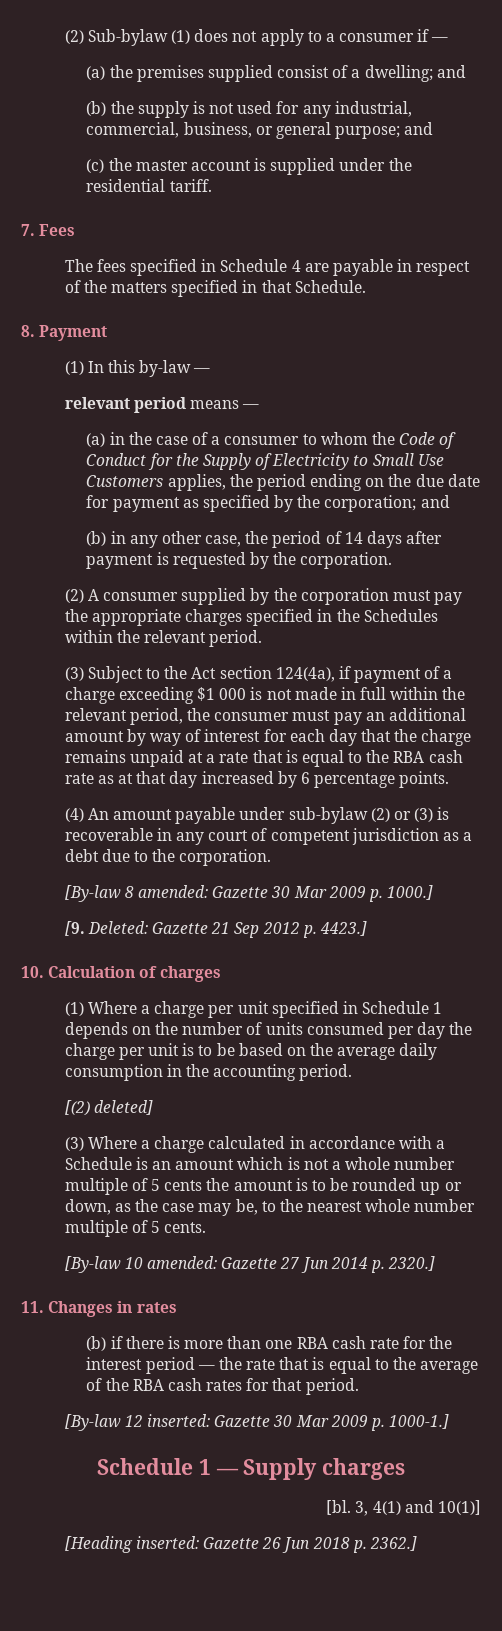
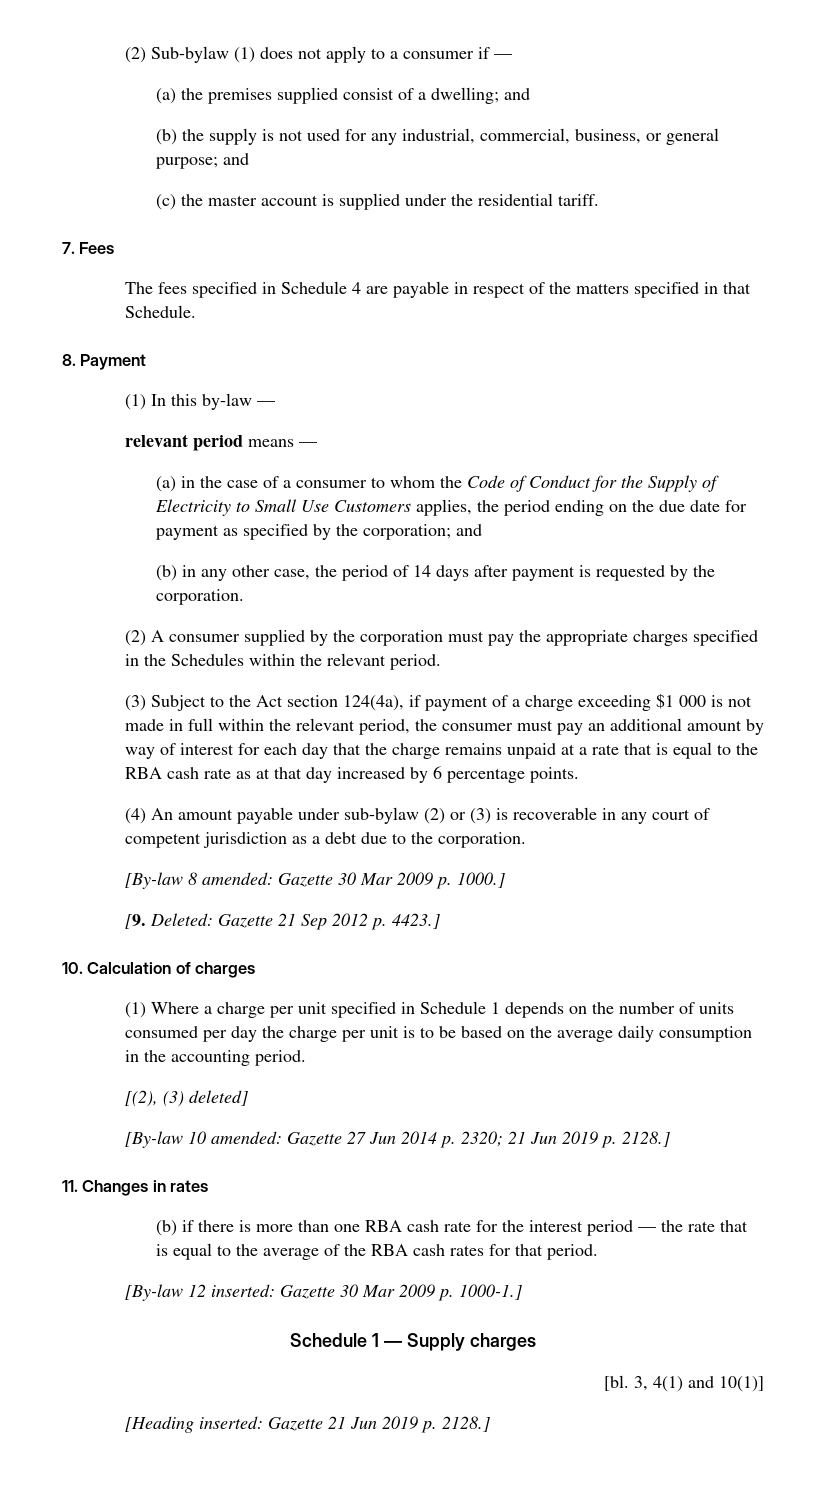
- [(2) deleted]
+ [(2), (3) deleted]
- (3) Where a charge calculated in accordance with a Schedule is an amount which is not a whole number multiple of 5 cents the amount is to be rounded up or down, as the case may be, to the nearest whole number multiple of 5 cents.
- [By-law 10 amended: Gazette 27 Jun 2014 p. 2320.]
+ [By-law 10 amended: Gazette 27 Jun 2014 p. 2320; 21 Jun 2019 p. 2128.]
- [Heading inserted: Gazette 26 Jun 2018 p. 2362.]
+ [Heading inserted: Gazette 21 Jun 2019 p. 2128.]

